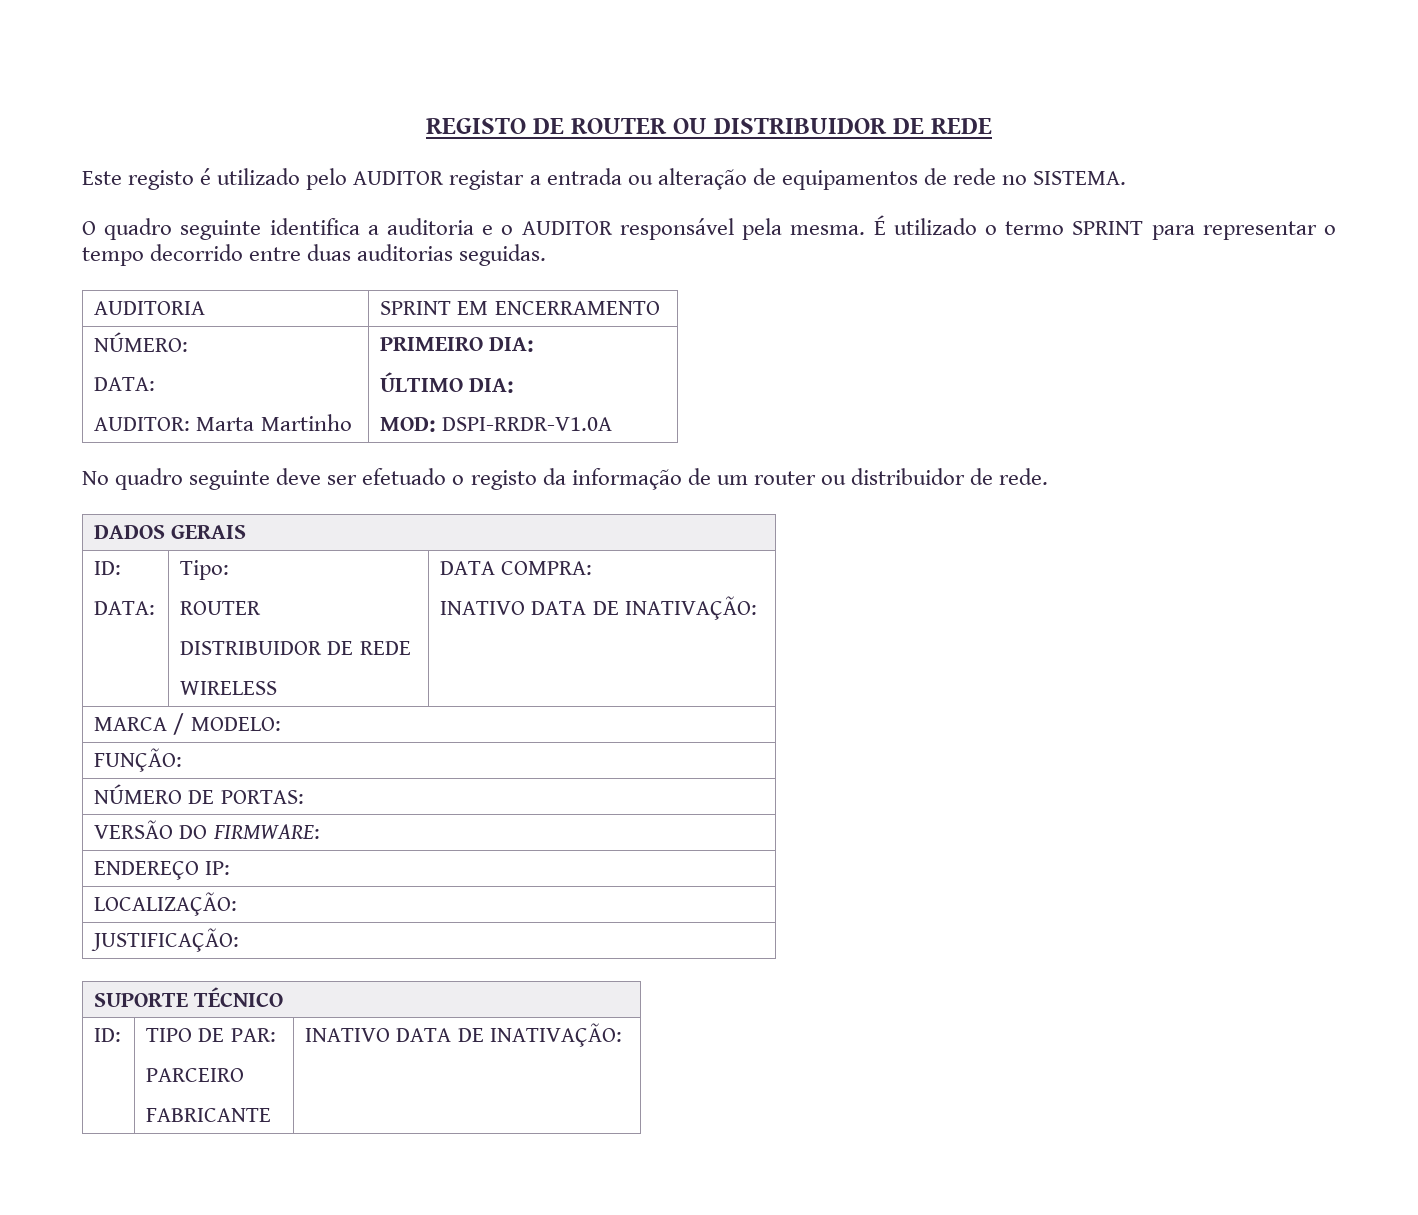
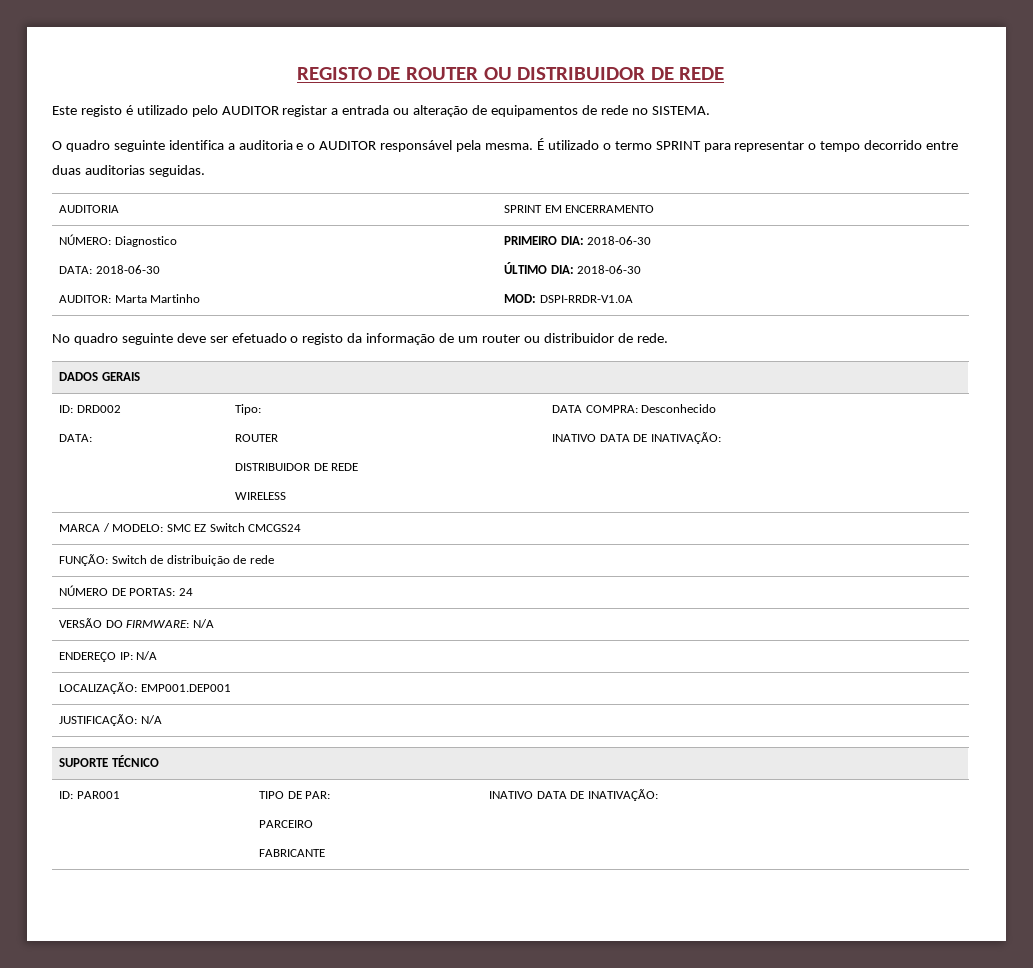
- NÚMERO:
- DATA:
- AUDITOR: Marta Martinho | PRIMEIRO DIA:
- ÚLTIMO DIA:
+ NÚMERO: Diagnostico
+ DATA: 2018-06-30
+ AUDITOR: Marta Martinho | PRIMEIRO DIA: 2018-06-30
+ ÚLTIMO DIA: 2018-06-30
  DADOS GERAIS
- ID:
+ ID: DRD002
  DATA: | Tipo:
  ROUTER
  DISTRIBUIDOR DE REDE
- WIRELESS | DATA COMPRA:
+ WIRELESS | DATA COMPRA: Desconhecido
- MARCA / MODELO:
- FUNÇÃO:
+ MARCA / MODELO: SMC EZ Switch CMCGS24
+ FUNÇÃO: Switch de distribuição de rede
- NÚMERO DE PORTAS:
+ NÚMERO DE PORTAS: 24
- VERSÃO DO FIRMWARE:
+ VERSÃO DO FIRMWARE: N/A
- ENDEREÇO IP:
+ ENDEREÇO IP: N/A
- LOCALIZAÇÃO:
+ LOCALIZAÇÃO: EMP001.DEP001
- JUSTIFICAÇÃO:
+ JUSTIFICAÇÃO: N/A
- ID: | TIPO DE PAR:
+ ID: PAR001 | TIPO DE PAR:

